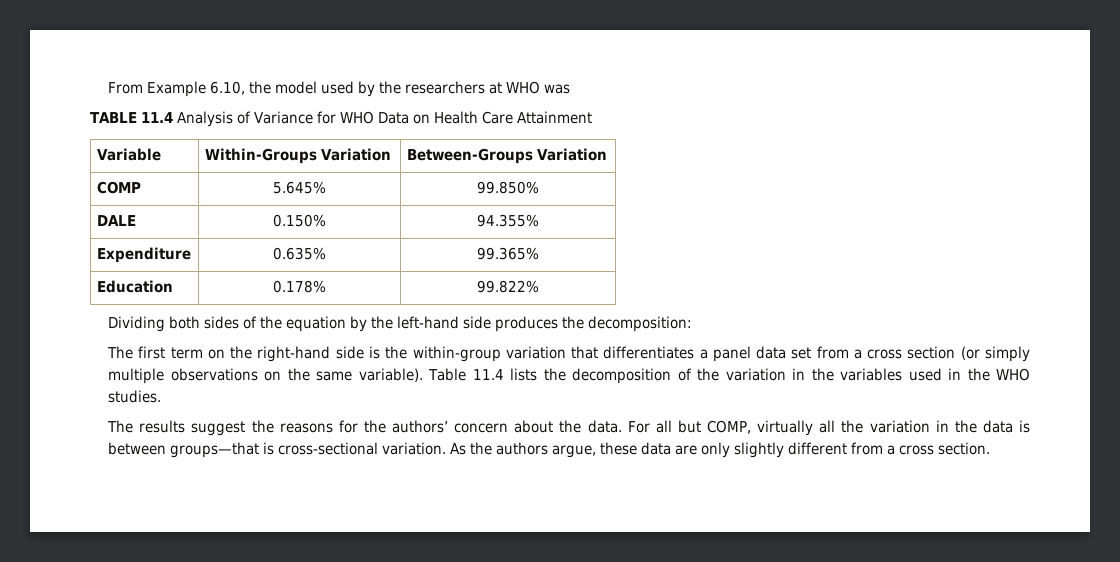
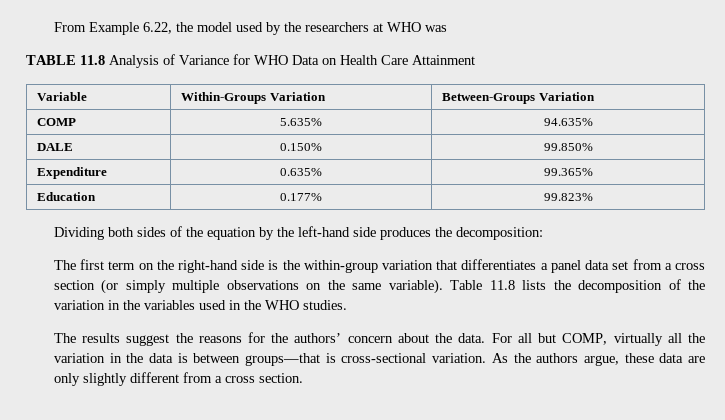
- From Example 6.10, the model used by the researchers at WHO was
+ From Example 6.22, the model used by the researchers at WHO was
- TABLE 11.4 Analysis of Variance for WHO Data on Health Care Attainment
+ TABLE 11.8 Analysis of Variance for WHO Data on Health Care Attainment
- COMP | 5.645% | 99.850%
+ COMP | 5.635% | 94.635%
- DALE | 0.150% | 94.355%
+ DALE | 0.150% | 99.850%
- Education | 0.178% | 99.822%
+ Education | 0.177% | 99.823%
- Table 11.4 lists the decomposition of the variation in the variables used in the WHO studies.
+ Table 11.8 lists the decomposition of the variation in the variables used in the WHO studies.

